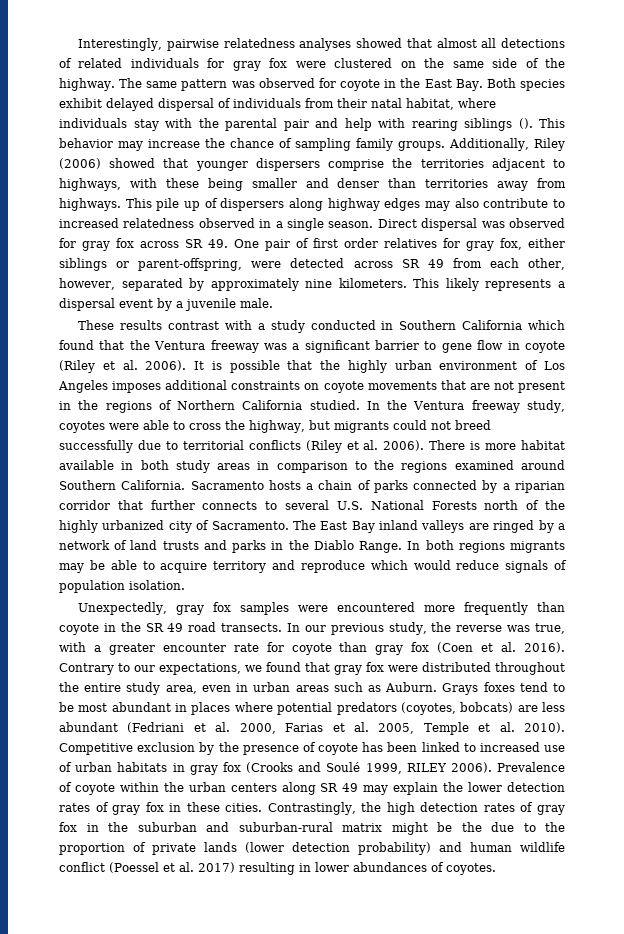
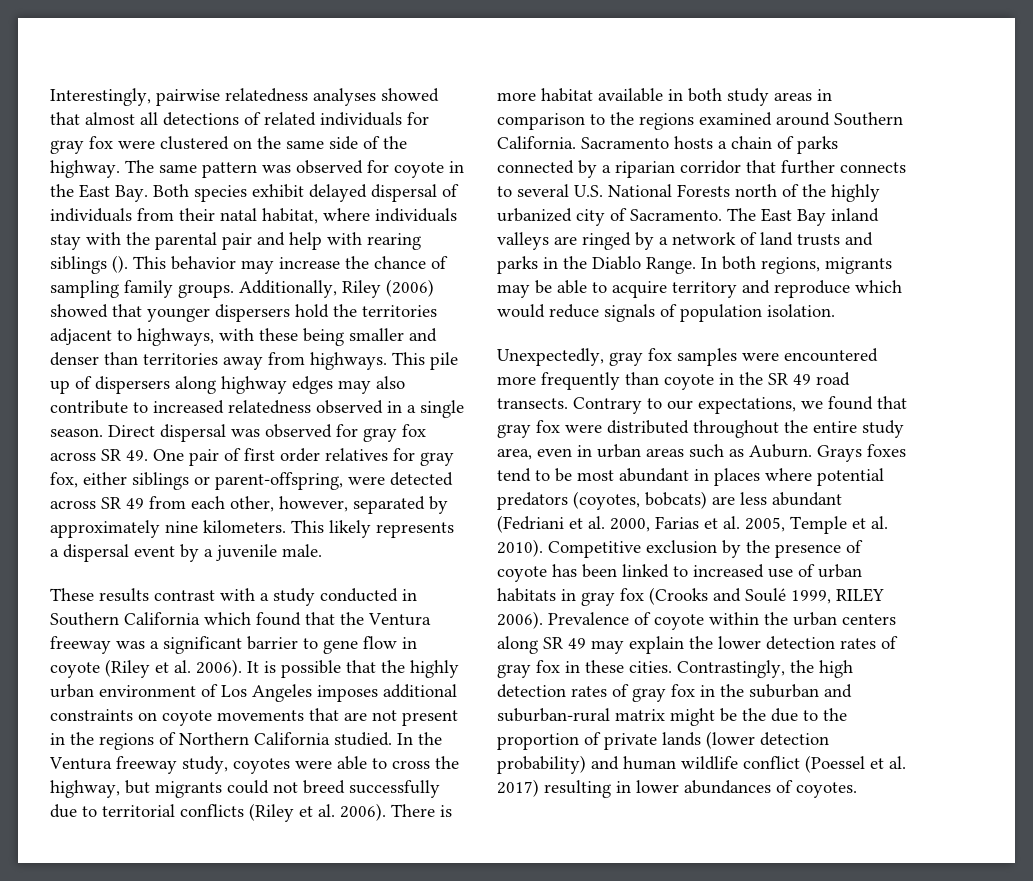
- Additionally, Riley (2006) showed that younger dispersers comprise the territories adjacent to highways, with these being smaller and denser than territories away from highways.
+ Additionally, Riley (2006) showed that younger dispersers hold the territories adjacent to highways, with these being smaller and denser than territories away from highways.
- In both regions migrants may be able to acquire territory and reproduce which would reduce signals of population isolation.
+ In both regions, migrants may be able to acquire territory and reproduce which would reduce signals of population isolation.
- In our previous study, the reverse was true, with a greater encounter rate for coyote than gray fox (Coen et al. 2016).

